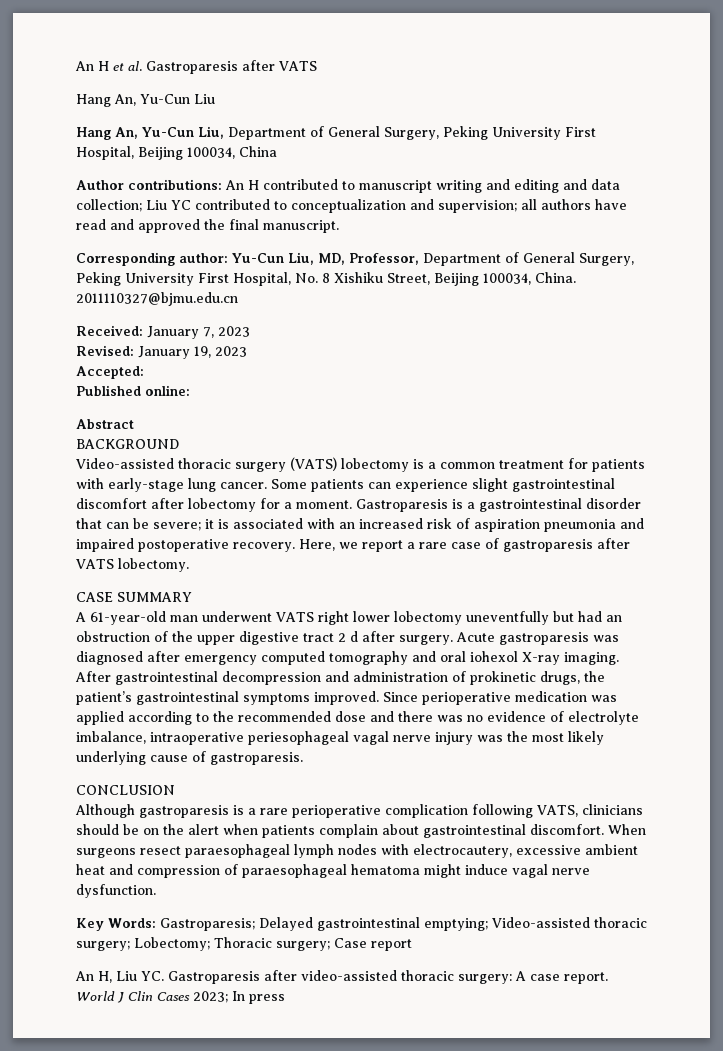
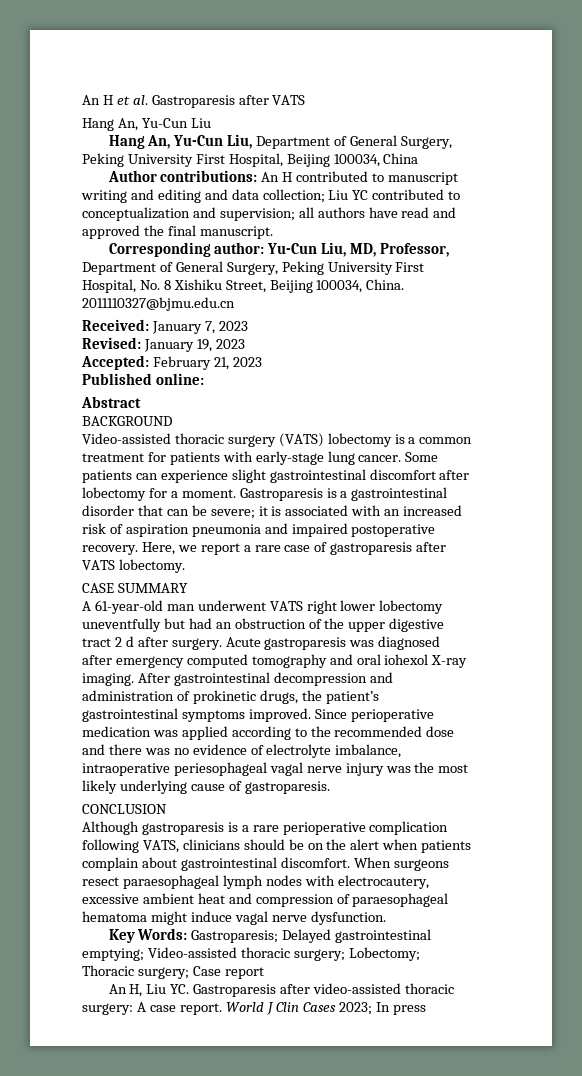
- Accepted:
+ Accepted: February 21, 2023

